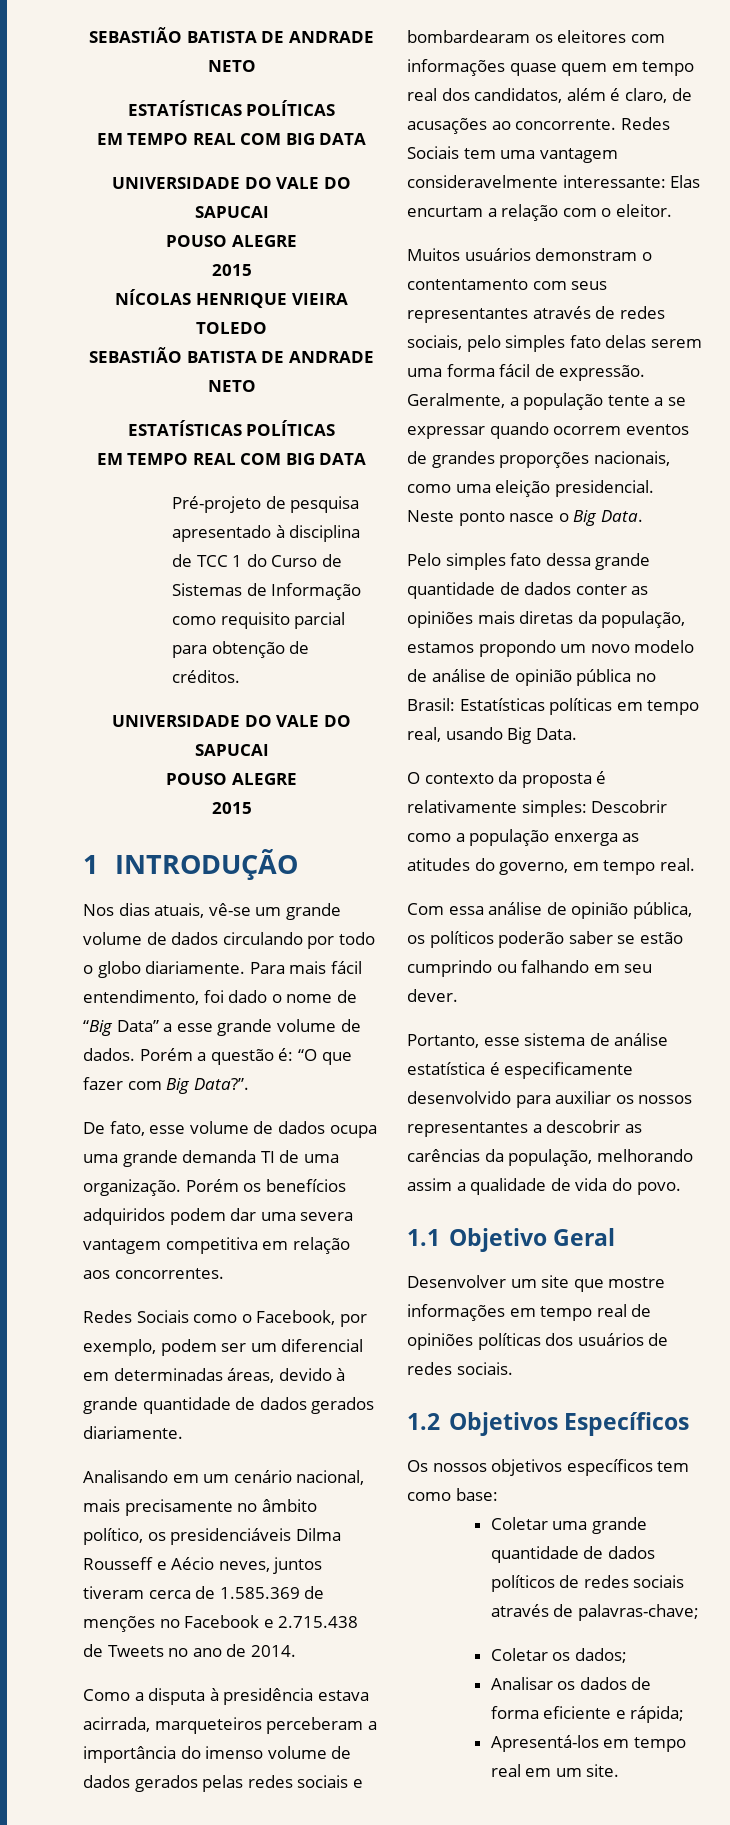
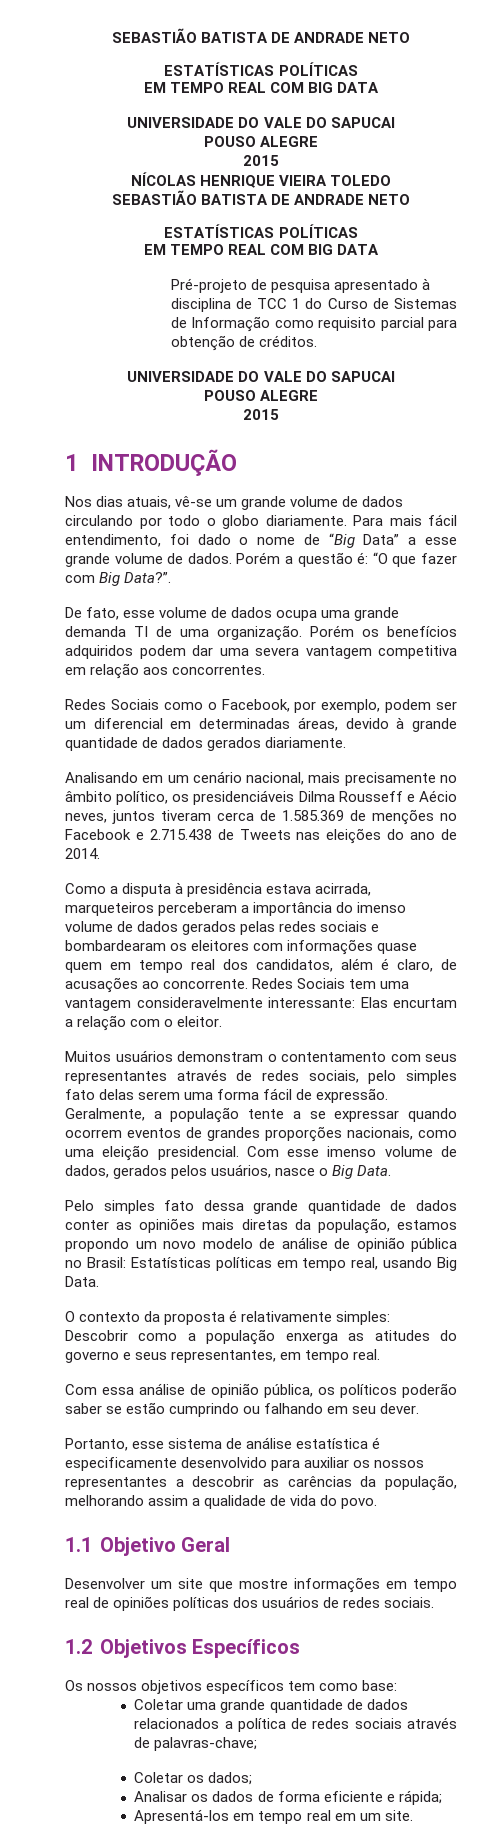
- Analisando em um cenário nacional, mais precisamente no âmbito político, os presidenciáveis Dilma Rousseff e Aécio neves, juntos tiveram cerca de 1.585.369 de menções no Facebook e 2.715.438 de Tweets no ano de 2014.
+ Analisando em um cenário nacional, mais precisamente no âmbito político, os presidenciáveis Dilma Rousseff e Aécio neves, juntos tiveram cerca de 1.585.369 de menções no Facebook e 2.715.438 de Tweets nas eleições do ano de 2014.
- Neste ponto nasce o Big Data.
+ Com esse imenso volume de dados, gerados pelos usuários, nasce o Big Data.
- O contexto da proposta é relativamente simples: Descobrir como a população enxerga as atitudes do governo, em tempo real.
+ O contexto da proposta é relativamente simples: Descobrir como a população enxerga as atitudes do governo e seus representantes, em tempo real.
- Coletar uma grande quantidade de dados políticos de redes sociais através de palavras-chave;
+ Coletar uma grande quantidade de dados relacionados a política de redes sociais através de palavras-chave;

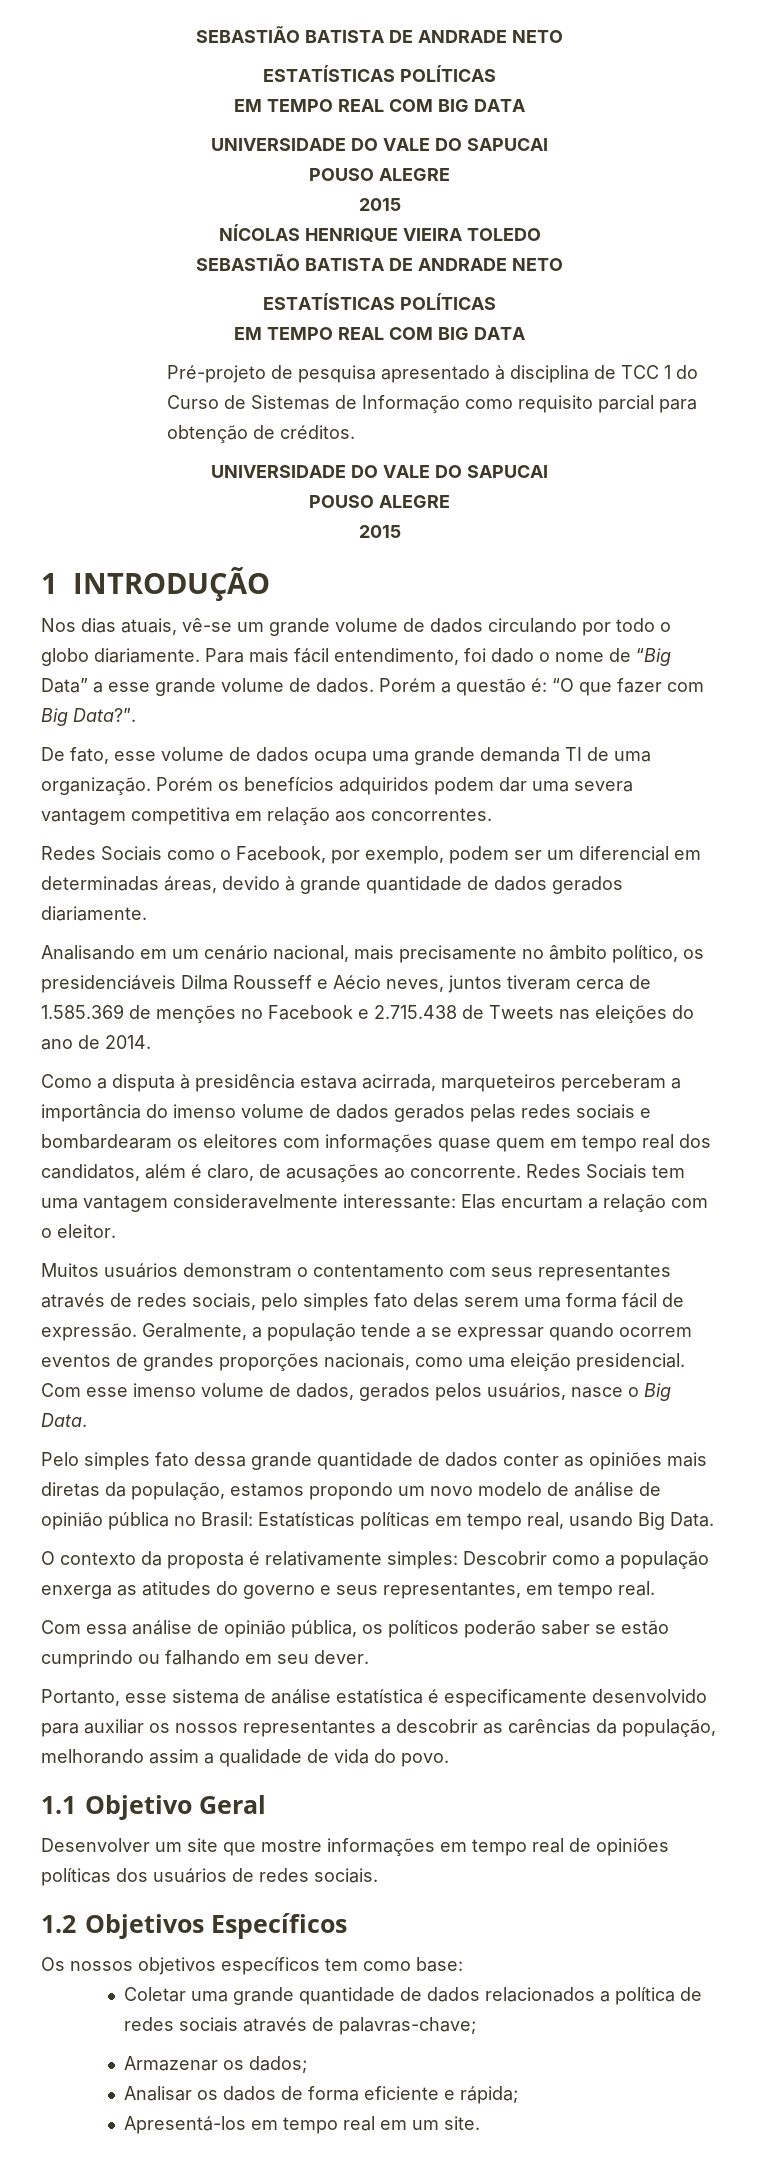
- Geralmente, a população tente a se expressar quando ocorrem eventos de grandes proporções nacionais, como uma eleição presidencial.
+ Geralmente, a população tende a se expressar quando ocorrem eventos de grandes proporções nacionais, como uma eleição presidencial.
- Coletar os dados;
+ Armazenar os dados;

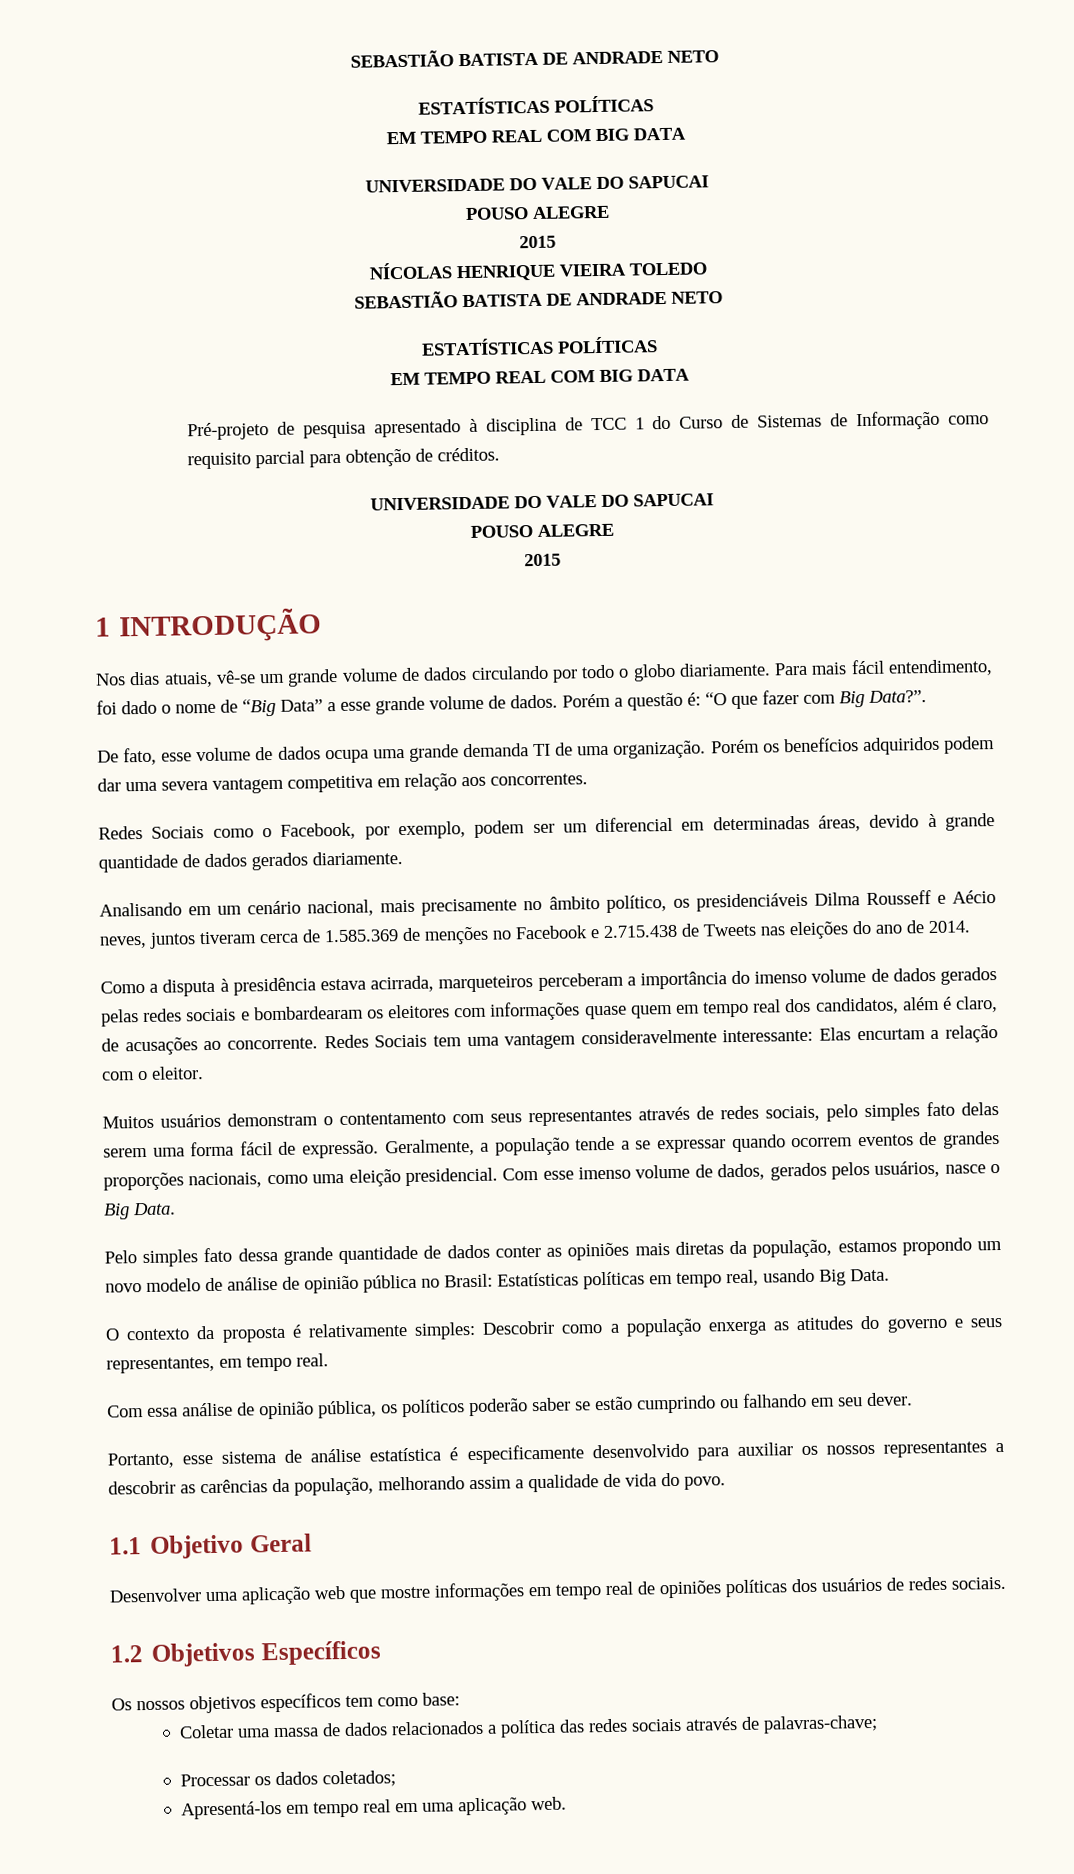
- Desenvolver um site que mostre informações em tempo real de opiniões políticas dos usuários de redes sociais.
+ Desenvolver uma aplicação web que mostre informações em tempo real de opiniões políticas dos usuários de redes sociais.
- Coletar uma grande quantidade de dados relacionados a política de redes sociais através de palavras-chave;
+ Coletar uma massa de dados relacionados a política das redes sociais através de palavras-chave;
- Armazenar os dados;
- Analisar os dados de forma eficiente e rápida;
+ Processar os dados coletados;
- Apresentá-los em tempo real em um site.
+ Apresentá-los em tempo real em uma aplicação web.

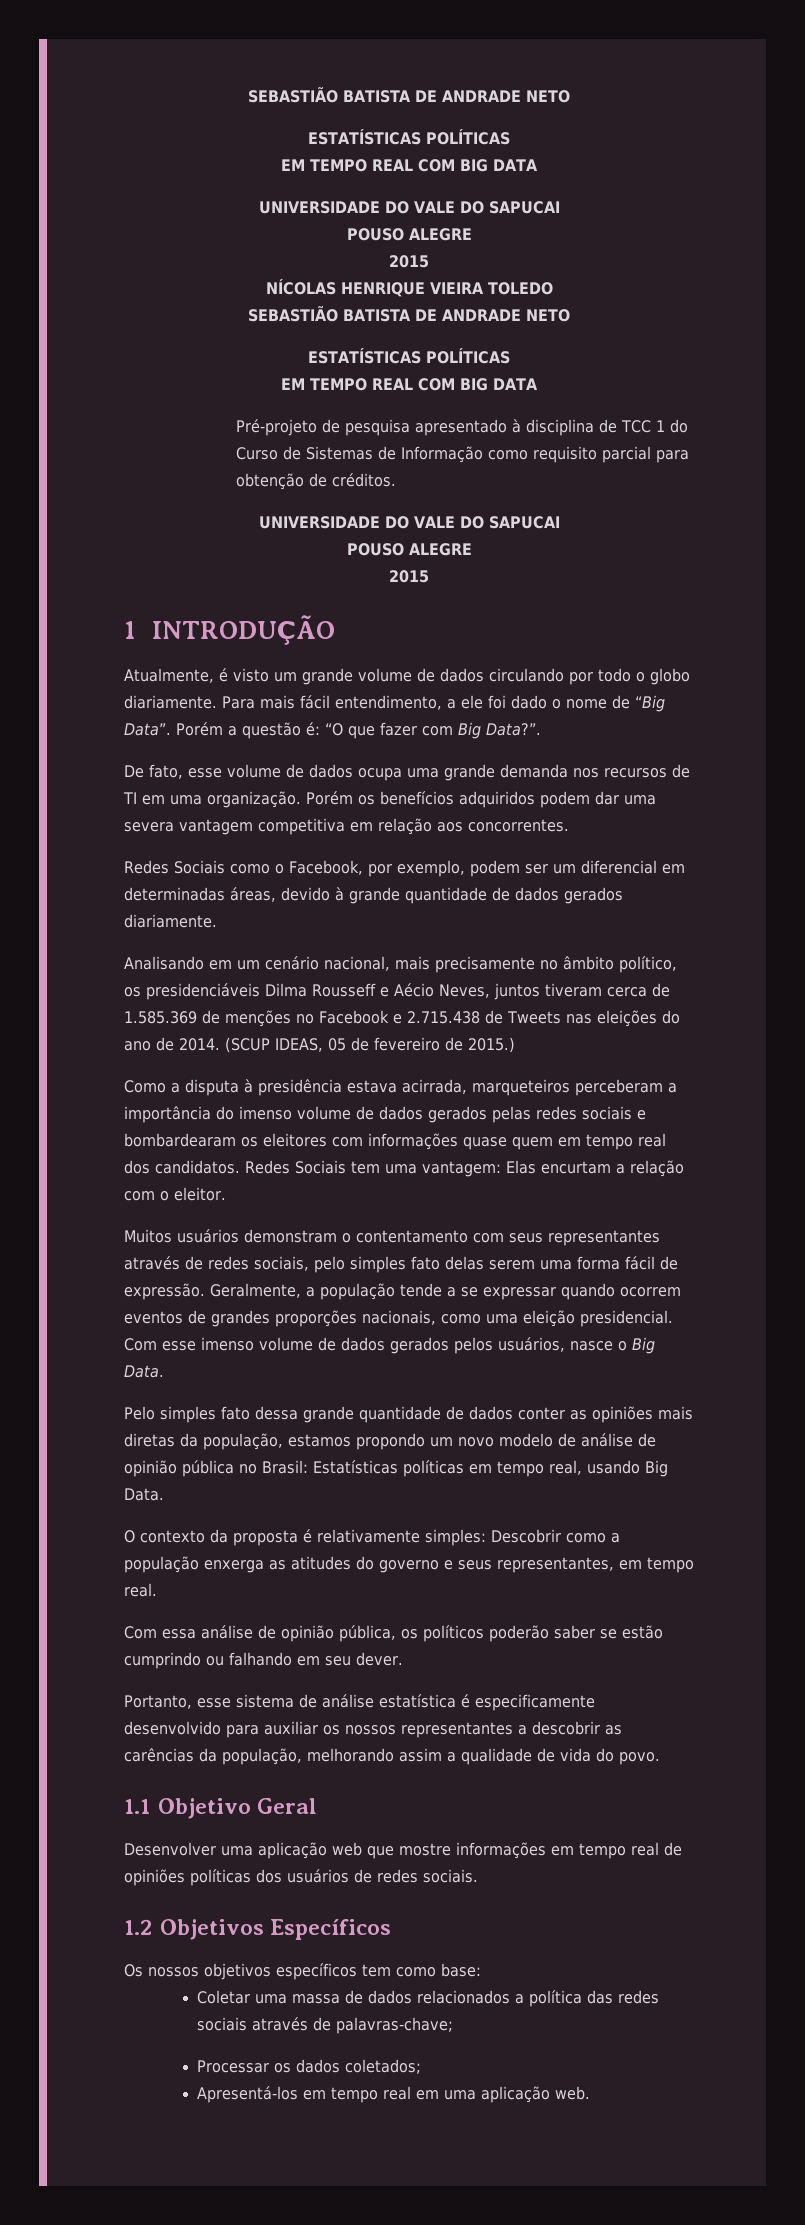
- Nos dias atuais, vê-se um grande volume de dados circulando por todo o globo diariamente.
+ Atualmente, é visto um grande volume de dados circulando por todo o globo diariamente.
- Para mais fácil entendimento, foi dado o nome de “Big Data” a esse grande volume de dados.
+ Para mais fácil entendimento, a ele foi dado o nome de “Big Data”.
- De fato, esse volume de dados ocupa uma grande demanda TI de uma organização.
+ De fato, esse volume de dados ocupa uma grande demanda nos recursos de TI em uma organização.
- Analisando em um cenário nacional, mais precisamente no âmbito político, os presidenciáveis Dilma Rousseff e Aécio neves, juntos tiveram cerca de 1.585.369 de menções no Facebook e 2.715.438 de Tweets nas eleições do ano de 2014.
+ Analisando em um cenário nacional, mais precisamente no âmbito político, os presidenciáveis Dilma Rousseff e Aécio Neves, juntos tiveram cerca de 1.585.369 de menções no Facebook e 2.715.438 de Tweets nas eleições do ano de 2014. (SCUP IDEAS, 05 de fevereiro de 2015.)
- Como a disputa à presidência estava acirrada, marqueteiros perceberam a importância do imenso volume de dados gerados pelas redes sociais e bombardearam os eleitores com informações quase quem em tempo real dos candidatos, além é claro, de acusações ao concorrente.
+ Como a disputa à presidência estava acirrada, marqueteiros perceberam a importância do imenso volume de dados gerados pelas redes sociais e bombardearam os eleitores com informações quase quem em tempo real dos candidatos.
- Redes Sociais tem uma vantagem consideravelmente interessante: Elas encurtam a relação com o eleitor.
+ Redes Sociais tem uma vantagem: Elas encurtam a relação com o eleitor.
- Com esse imenso volume de dados, gerados pelos usuários, nasce o Big Data.
+ Com esse imenso volume de dados gerados pelos usuários, nasce o Big Data.

